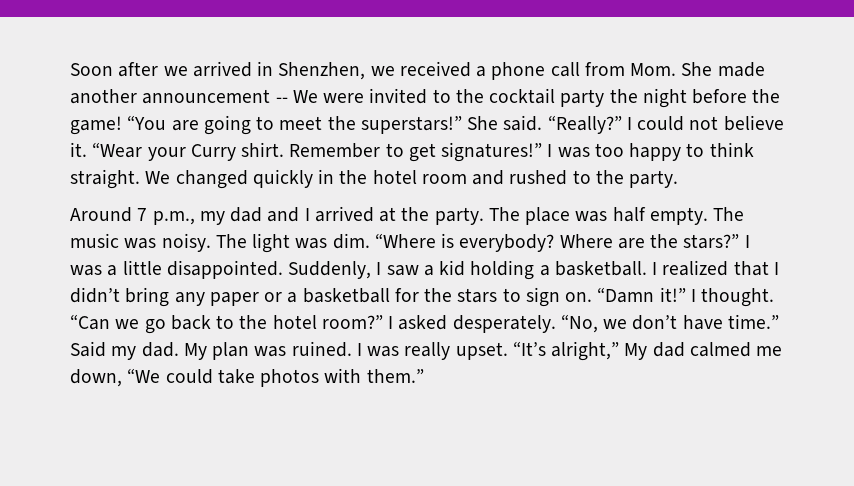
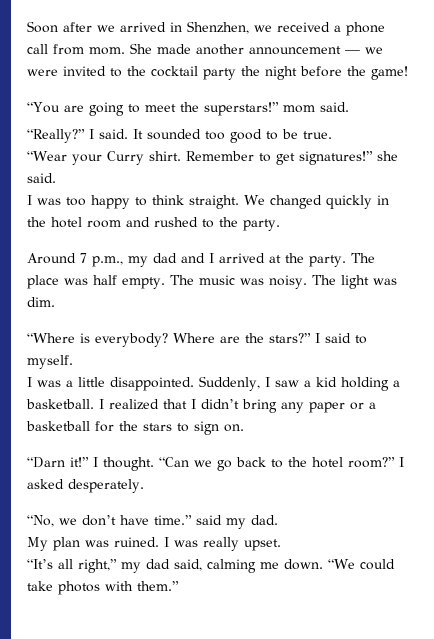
- Soon after we arrived in Shenzhen, we received a phone call from Mom. She made another announcement -- We were invited to the cocktail party the night before the game! “You are going to meet the superstars!” She said. “Really?”
+ Soon after we arrived in Shenzhen, we received a phone call from mom. She made another announcement — we were invited to the cocktail party the night before the game!
+ “You are going to meet the superstars!” mom said.
+ “Really?”
- I could not believe it. “Wear your Curry shirt.
+ I said. It sounded too good to be true.
+ “Wear your Curry shirt.
- Remember to get signatures!” I was too happy to think straight.
+ Remember to get signatures!” she said.
+ I was too happy to think straight.
- The light was dim. “Where is everybody?
+ The light was dim.
+ “Where is everybody?
+ I said to myself.
- I realized that I didn’t bring any paper or a basketball for the stars to sign on. “Damn it!”
+ I realized that I didn’t bring any paper or a basketball for the stars to sign on.
+ “Darn it!”
- I asked desperately. “No, we don’t have time.” Said my dad. My plan was ruined.
+ I asked desperately.
+ “No, we don’t have time.” said my dad.
+ My plan was ruined.
- I was really upset. “It’s alright,” My dad calmed me down, “We could take photos with them.”
+ I was really upset.
+ “It’s all right,” my dad said, calming me down. “We could take photos with them.”

